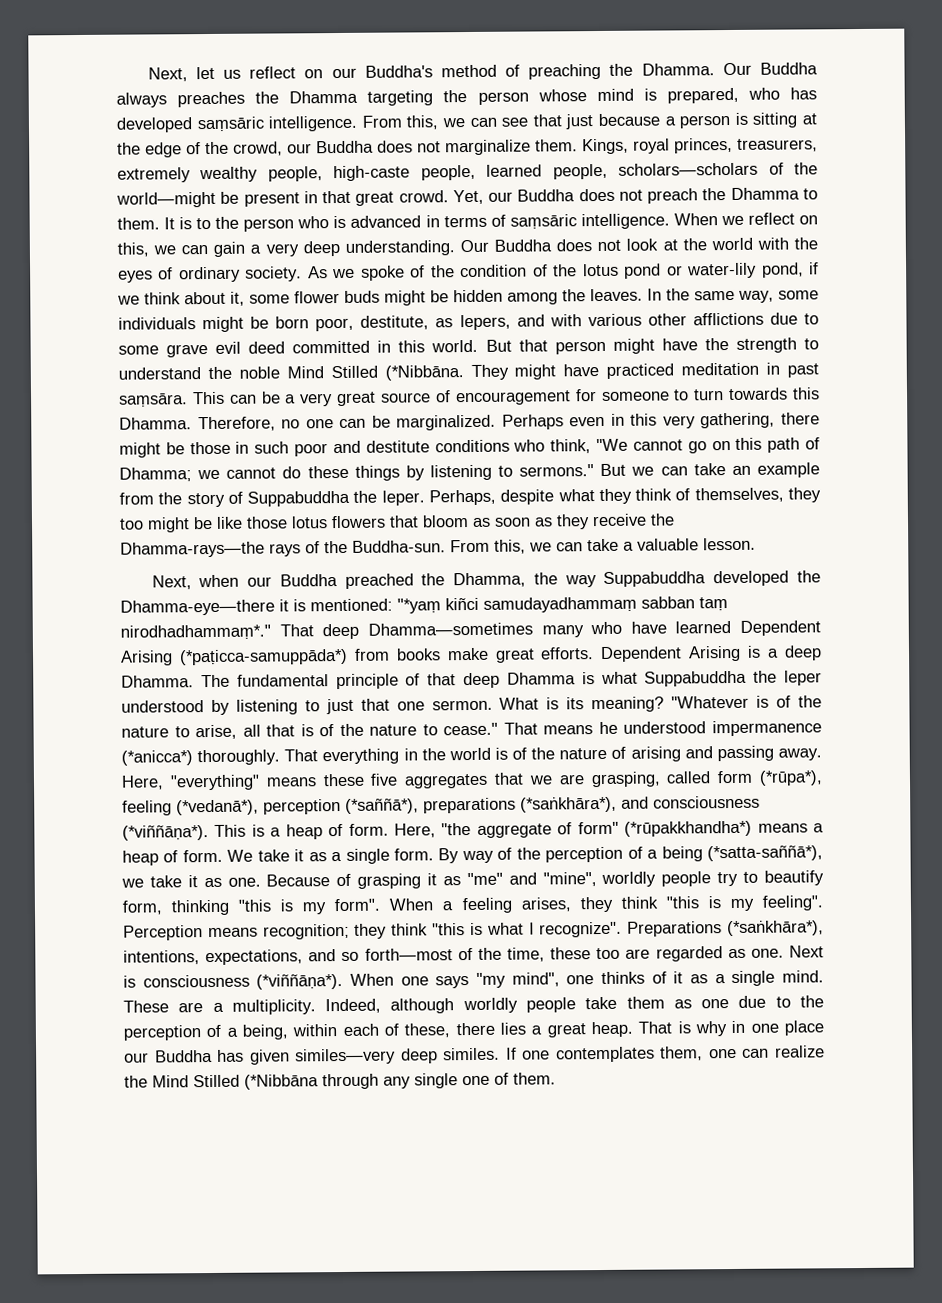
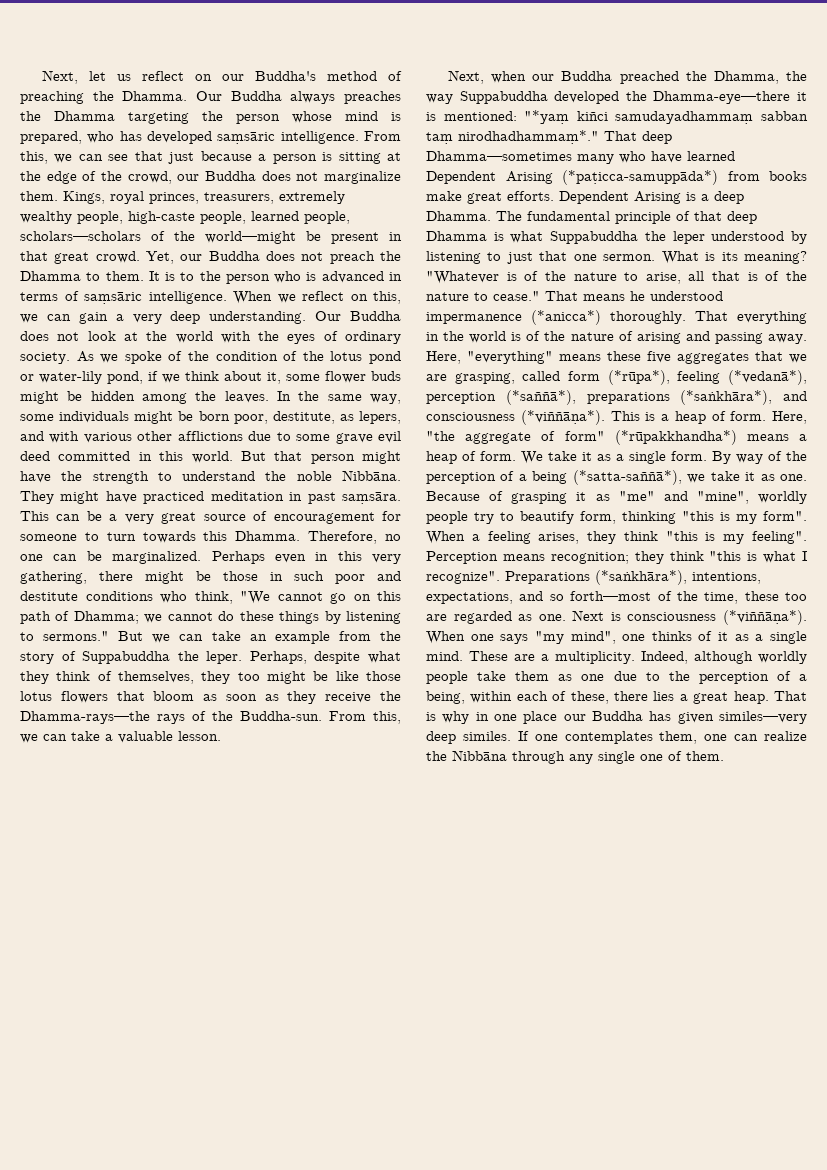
- But that person might have the strength to understand the noble Mind Stilled (*Nibbāna.
+ But that person might have the strength to understand the noble Nibbāna.
- If one contemplates them, one can realize the Mind Stilled (*Nibbāna through any single one of them.
+ If one contemplates them, one can realize the Nibbāna through any single one of them.

